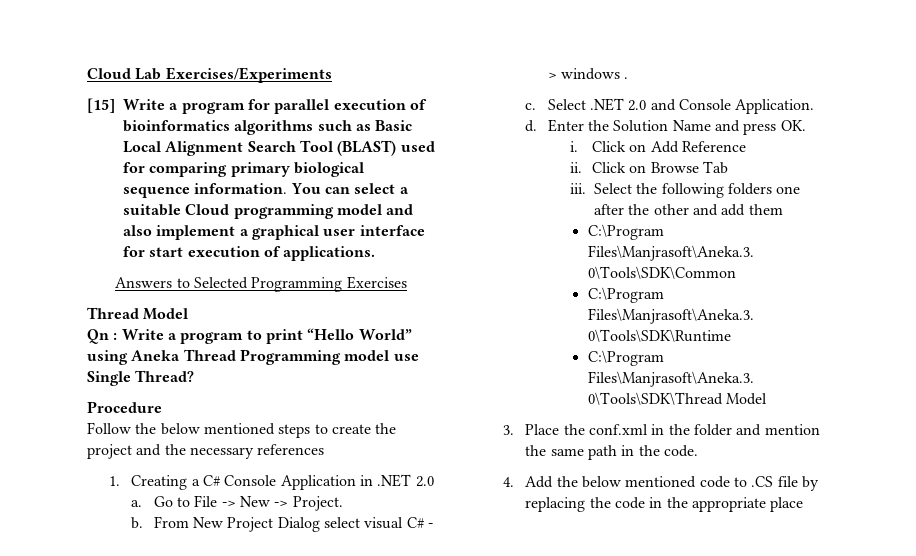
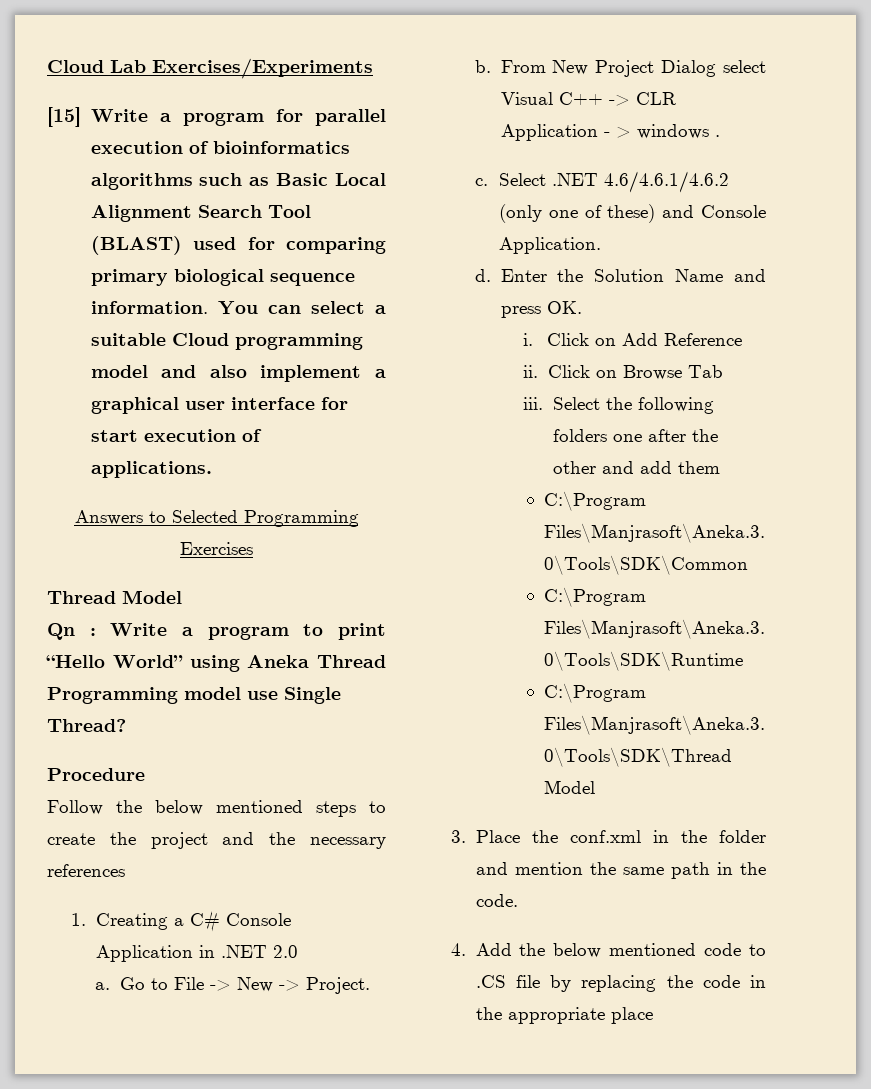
- From New Project Dialog select visual C# - > windows .
+ From New Project Dialog select Visual C++ -> CLR Application - > windows .
- Select .NET 2.0 and Console Application.
+ Select .NET 4.6/4.6.1/4.6.2 (only one of these) and Console Application.

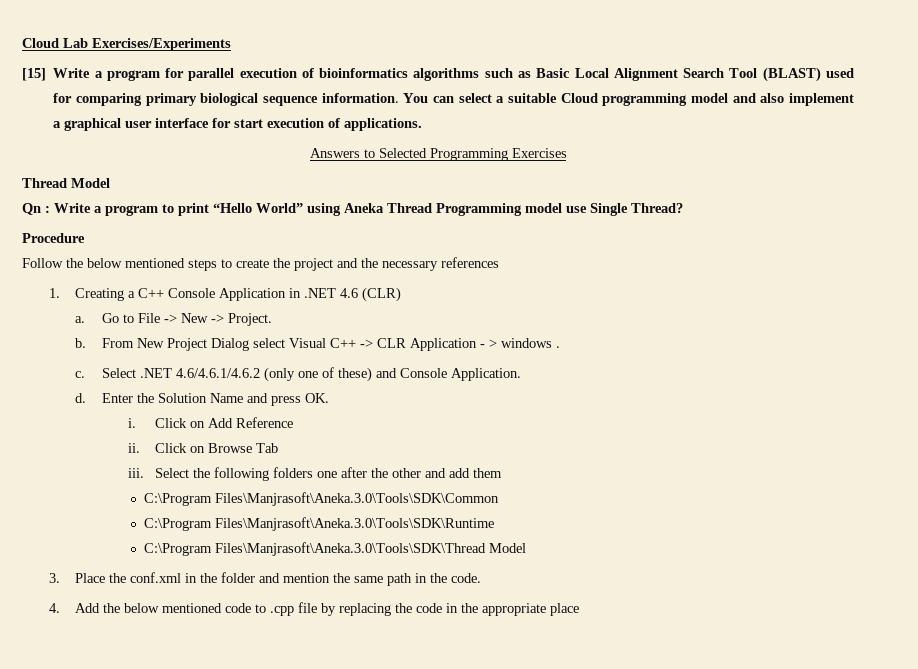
- 1. Creating a C# Console Application in .NET 2.0
+ 1. Creating a C++ Console Application in .NET 4.6 (CLR)
- 4. Add the below mentioned code to .CS file by replacing the code in the appropriate place
+ 4. Add the below mentioned code to .cpp file by replacing the code in the appropriate place

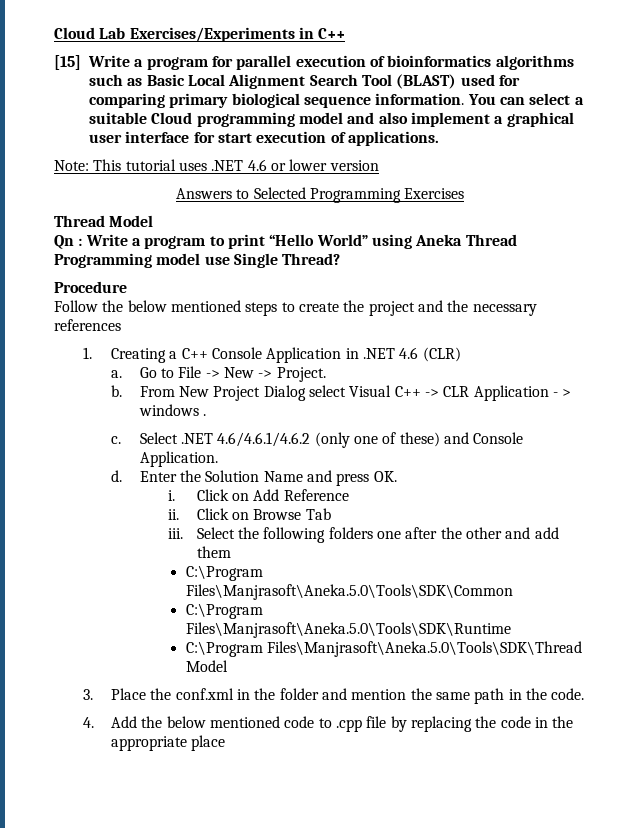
- Cloud Lab Exercises/Experiments
+ Cloud Lab Exercises/Experiments in C++
+ Note: This tutorial uses .NET 4.6 or lower version
- C:\Program Files\Manjrasoft\Aneka.3.0\Tools\SDK\Common
- C:\Program Files\Manjrasoft\Aneka.3.0\Tools\SDK\Runtime
- C:\Program Files\Manjrasoft\Aneka.3.0\Tools\SDK\Thread Model
+ C:\Program Files\Manjrasoft\Aneka.5.0\Tools\SDK\Common
+ C:\Program Files\Manjrasoft\Aneka.5.0\Tools\SDK\Runtime
+ C:\Program Files\Manjrasoft\Aneka.5.0\Tools\SDK\Thread Model

